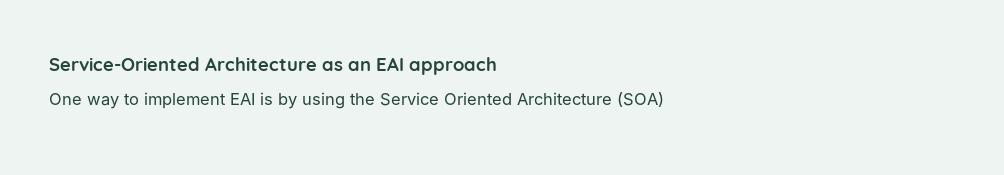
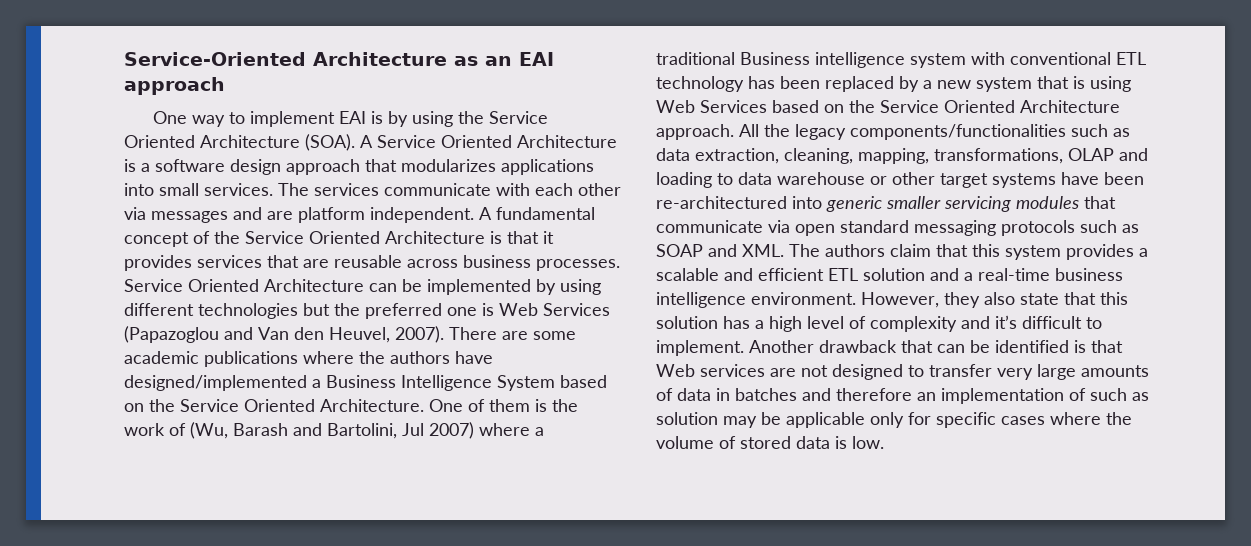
- One way to implement EAI is by using the Service Oriented Architecture (SOA)
+ One way to implement EAI is by using the Service Oriented Architecture (SOA). A Service Oriented Architecture is a software design approach that modularizes applications into small services. The services communicate with each other via messages and are platform independent. A fundamental concept of the Service Oriented Architecture is that it provides services that are reusable across business processes. Service Oriented Architecture can be implemented by using different technologies but the preferred one is Web Services (Papazoglou and Van den Heuvel, 2007). There are some academic publications where the authors have designed/implemented a Business Intelligence System based on the Service Oriented Architecture. One of them is the work of (Wu, Barash and Bartolini, Jul 2007) where a traditional Business intelligence system with conventional ETL technology has been replaced by a new system that is using Web Services based on the Service Oriented Architecture approach. All the legacy components/functionalities such as data extraction, cleaning, mapping, transformations, OLAP and loading to data warehouse or other target systems have been re-architectured into generic smaller servicing modules that communicate via open standard messaging protocols such as SOAP and XML. The authors claim that this system provides a scalable and efficient ETL solution and a real-time business intelligence environment. However, they also state that this solution has a high level of complexity and it’s difficult to implement. Another drawback that can be identified is that Web services are not designed to transfer very large amounts of data in batches and therefore an implementation of such as solution may be applicable only for specific cases where the volume of stored data is low.

